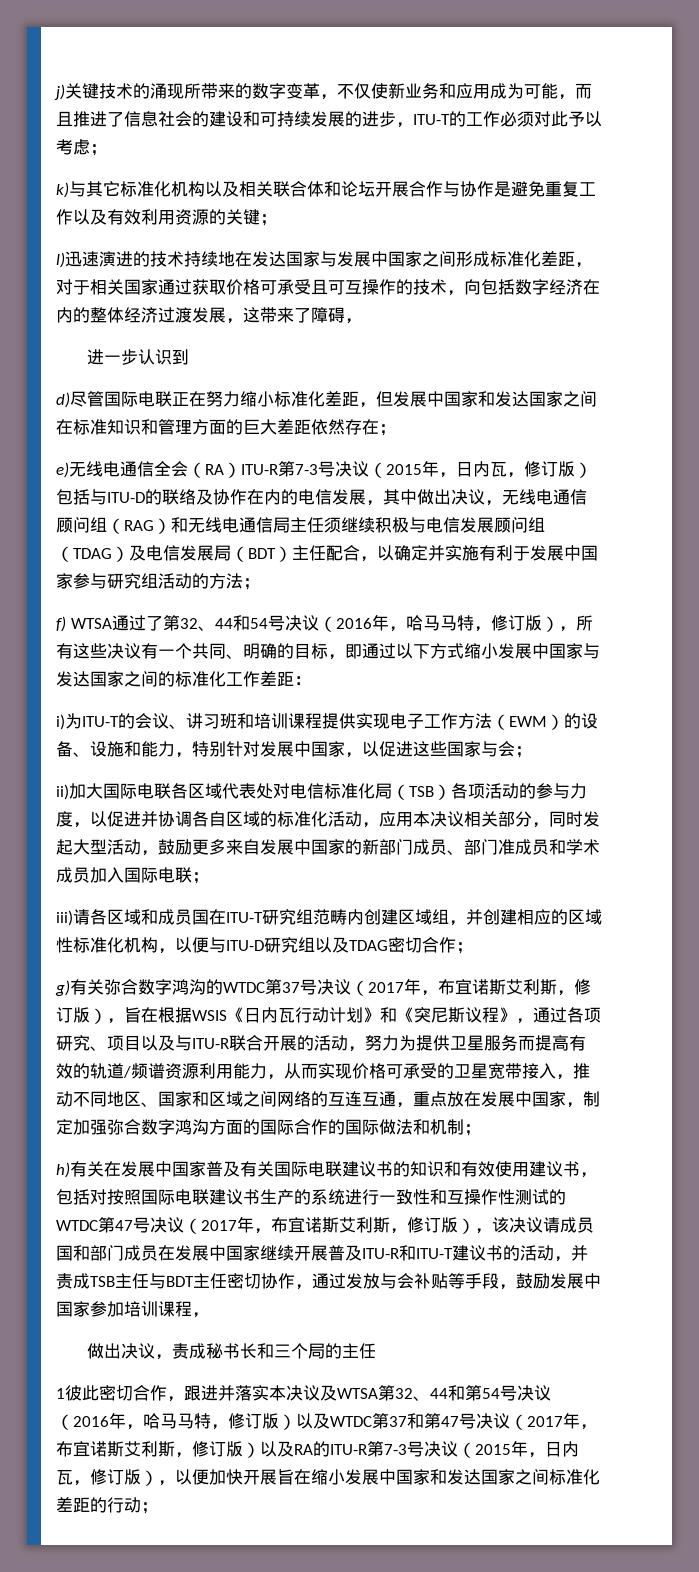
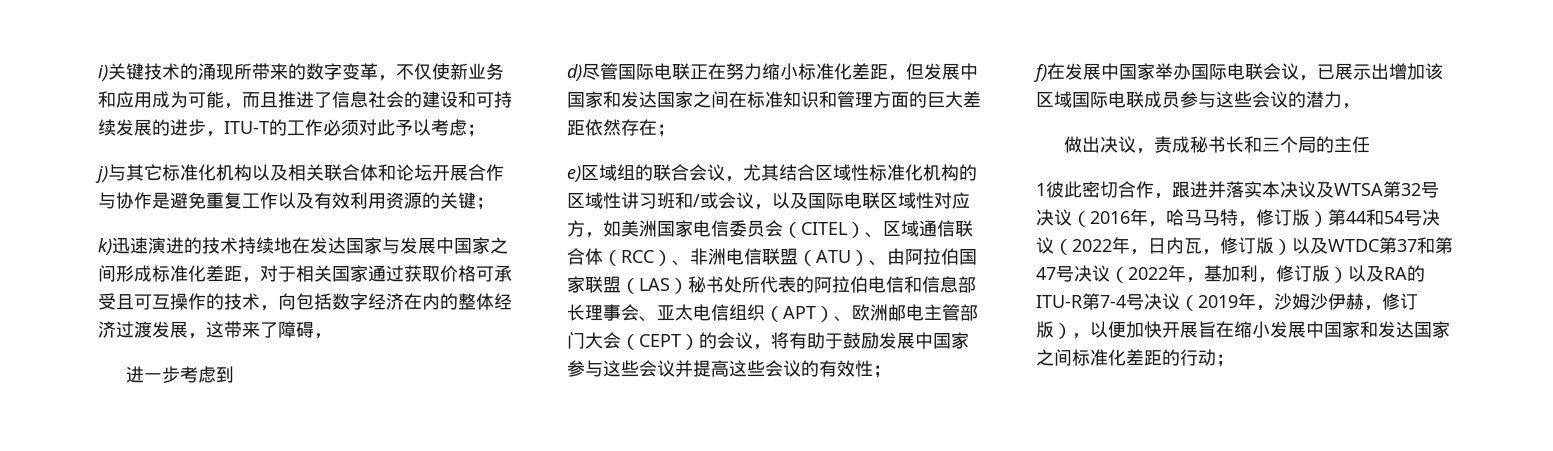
- j)关键技术的涌现所带来的数字变革，不仅使新业务和应用成为可能，而且推进了信息社会的建设和可持续发展的进步，ITU-T的工作必须对此予以考虑；
+ i)关键技术的涌现所带来的数字变革，不仅使新业务和应用成为可能，而且推进了信息社会的建设和可持续发展的进步，ITU-T的工作必须对此予以考虑；
- k)与其它标准化机构以及相关联合体和论坛开展合作与协作是避免重复工作以及有效利用资源的关键；
+ j)与其它标准化机构以及相关联合体和论坛开展合作与协作是避免重复工作以及有效利用资源的关键；
- l)迅速演进的技术持续地在发达国家与发展中国家之间形成标准化差距，对于相关国家通过获取价格可承受且可互操作的技术，向包括数字经济在内的整体经济过渡发展，这带来了障碍，
+ k)迅速演进的技术持续地在发达国家与发展中国家之间形成标准化差距，对于相关国家通过获取价格可承受且可互操作的技术，向包括数字经济在内的整体经济过渡发展，这带来了障碍，
- 进一步认识到
+ 进一步考虑到
- e)无线电通信全会（RA）ITU-R第7-3号决议（2015年，日内瓦，修订版）包括与ITU-D的联络及协作在内的电信发展，其中做出决议，无线电通信顾问组（RAG）和无线电通信局主任须继续积极与电信发展顾问组（TDAG）及电信发展局（BDT）主任配合，以确定并实施有利于发展中国家参与研究组活动的方法；
- f) WTSA通过了第32、44和54号决议（2016年，哈马马特，修订版），所有这些决议有一个共同、明确的目标，即通过以下方式缩小发展中国家与发达国家之间的标准化工作差距：
- i)为ITU-T的会议、讲习班和培训课程提供实现电子工作方法（EWM）的设备、设施和能力，特别针对发展中国家，以促进这些国家与会；
- ii)加大国际电联各区域代表处对电信标准化局（TSB）各项活动的参与力度，以促进并协调各自区域的标准化活动，应用本决议相关部分，同时发起大型活动，鼓励更多来自发展中国家的新部门成员、部门准成员和学术成员加入国际电联；
- iii)请各区域和成员国在ITU-T研究组范畴内创建区域组，并创建相应的区域性标准化机构，以便与ITU-D研究组以及TDAG密切合作；
- g)有关弥合数字鸿沟的WTDC第37号决议（2017年，布宜诺斯艾利斯，修订版），旨在根据WSIS《日内瓦行动计划》和《突尼斯议程》，通过各项研究、项目以及与ITU-R联合开展的活动，努力为提供卫星服务而提高有效的轨道/频谱资源利用能力，从而实现价格可承受的卫星宽带接入，推动不同地区、国家和区域之间网络的互连互通，重点放在发展中国家，制定加强弥合数字鸿沟方面的国际合作的国际做法和机制；
- h)有关在发展中国家普及有关国际电联建议书的知识和有效使用建议书，包括对按照国际电联建议书生产的系统进行一致性和互操作性测试的WTDC第47号决议（2017年，布宜诺斯艾利斯，修订版），该决议请成员国和部门成员在发展中国家继续开展普及ITU-R和ITU-T建议书的活动，并责成TSB主任与BDT主任密切协作，通过发放与会补贴等手段，鼓励发展中国家参加培训课程，
+ e)区域组的联合会议，尤其结合区域性标准化机构的区域性讲习班和/或会议，以及国际电联区域性对应方，如美洲国家电信委员会（CITEL）、区域通信联合体（RCC）、非洲电信联盟（ATU）、由阿拉伯国家联盟（LAS）秘书处所代表的阿拉伯电信和信息部长理事会、亚太电信组织（APT）、欧洲邮电主管部门大会（CEPT）的会议，将有助于鼓励发展中国家参与这些会议并提高这些会议的有效性；
+ f)在发展中国家举办国际电联会议，已展示出增加该区域国际电联成员参与这些会议的潜力，
- 1彼此密切合作，跟进并落实本决议及WTSA第32、44和第54号决议（2016年，哈马马特，修订版）以及WTDC第37和第47号决议（2017年，布宜诺斯艾利斯，修订版）以及RA的ITU-R第7-3号决议（2015年，日内瓦，修订版），以便加快开展旨在缩小发展中国家和发达国家之间标准化差距的行动；
+ 1彼此密切合作，跟进并落实本决议及WTSA第32号决议（2016年，哈马马特，修订版）第44和54号决议（2022年，日内瓦，修订版）以及WTDC第37和第47号决议（2022年，基加利，修订版）以及RA的ITU-R第7-4号决议（2019年，沙姆沙伊赫，修订版），以便加快开展旨在缩小发展中国家和发达国家之间标准化差距的行动；

